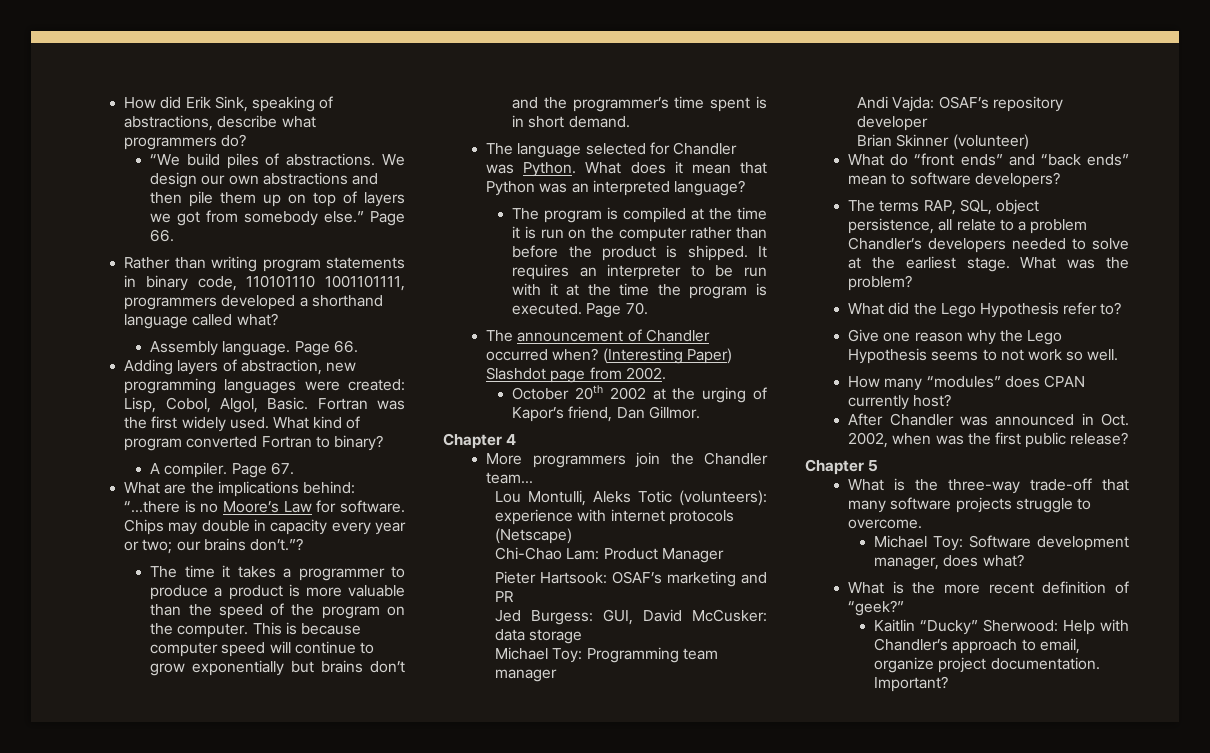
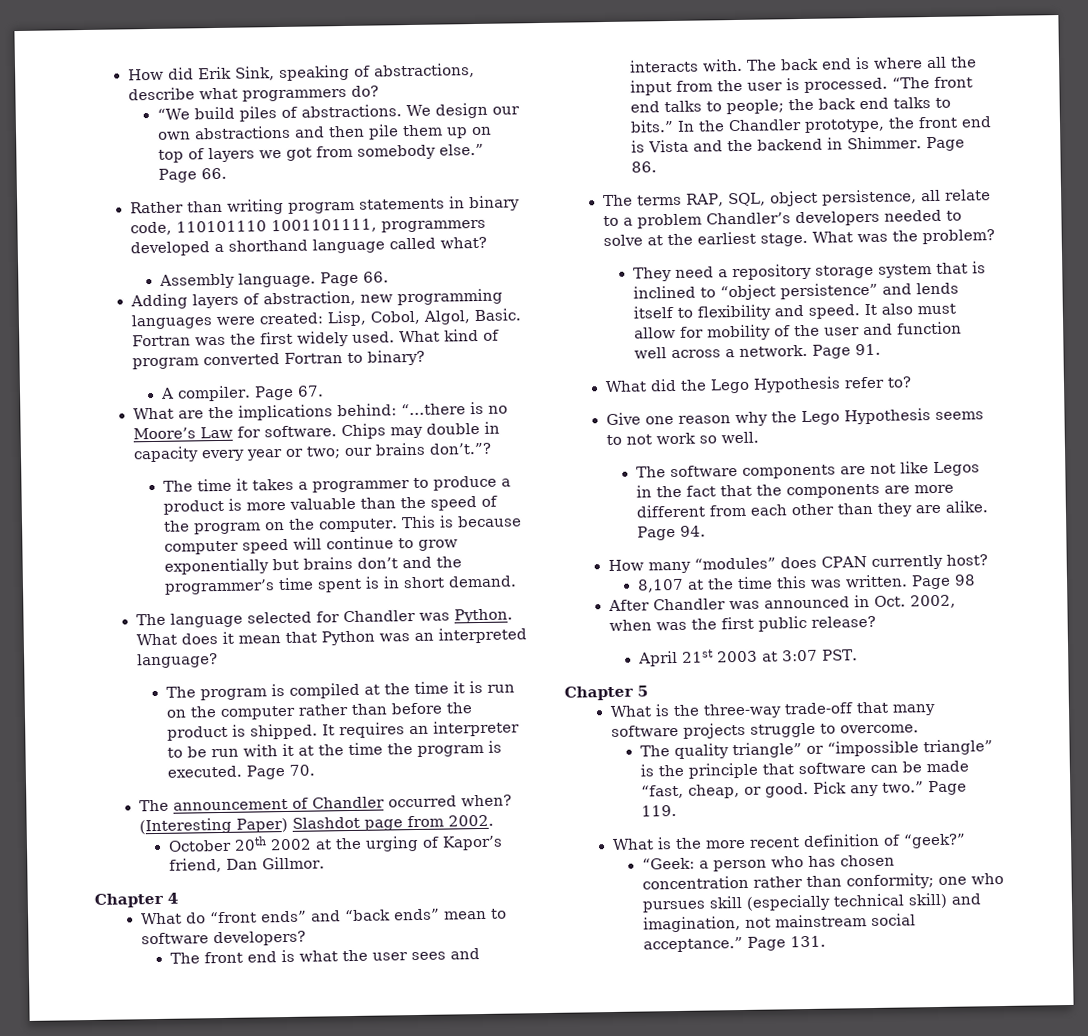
- More programmers join the Chandler team...
- Lou Montulli, Aleks Totic (volunteers): experience with internet protocols (Netscape)
- Chi-Chao Lam: Product Manager
- Pieter Hartsook: OSAF’s marketing and PR
- Jed Burgess: GUI, David McCusker: data storage
- Michael Toy: Programming team manager
- Andi Vajda: OSAF’s repository developer
- Brian Skinner (volunteer)
+ The front end is what the user sees and interacts with. The back end is where all the input from the user is processed. “The front end talks to people; the back end talks to bits.” In the Chandler prototype, the front end is Vista and the backend in Shimmer. Page 86.
+ They need a repository storage system that is inclined to “object persistence” and lends itself to flexibility and speed. It also must allow for mobility of the user and function well across a network. Page 91.
+ The software components are not like Legos in the fact that the components are more different from each other than they are alike. Page 94.
+ 8,107 at the time this was written. Page 98
+ April 21st 2003 at 3:07 PST.
- Michael Toy: Software development manager, does what?
+ The quality triangle” or “impossible triangle” is the principle that software can be made “fast, cheap, or good. Pick any two.” Page 119.
- Kaitlin “Ducky” Sherwood: Help with Chandler’s approach to email, organize project documentation. Important?
+ “Geek: a person who has chosen concentration rather than conformity; one who pursues skill (especially technical skill) and imagination, not mainstream social acceptance.” Page 131.

